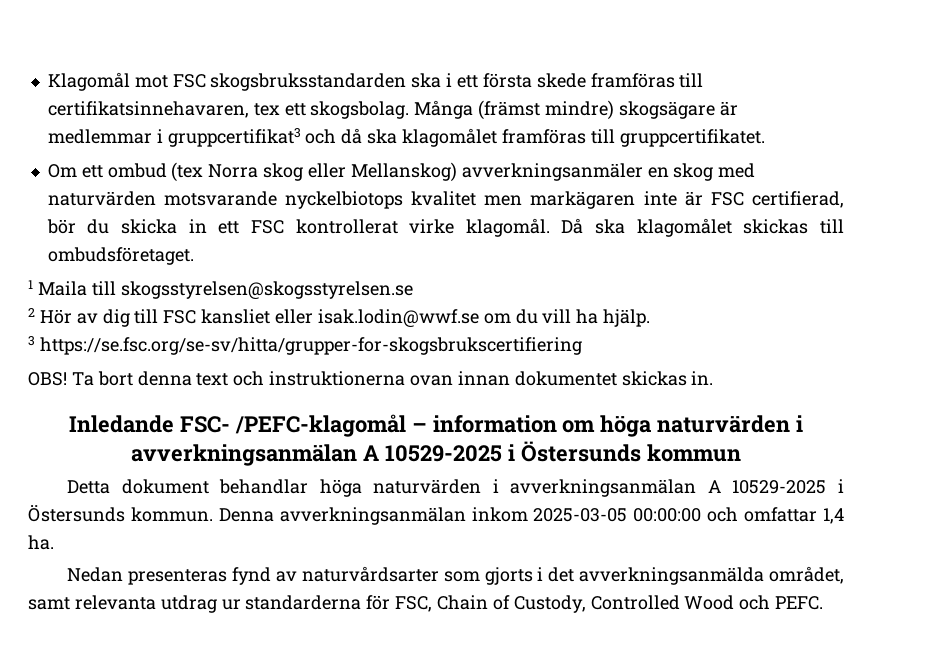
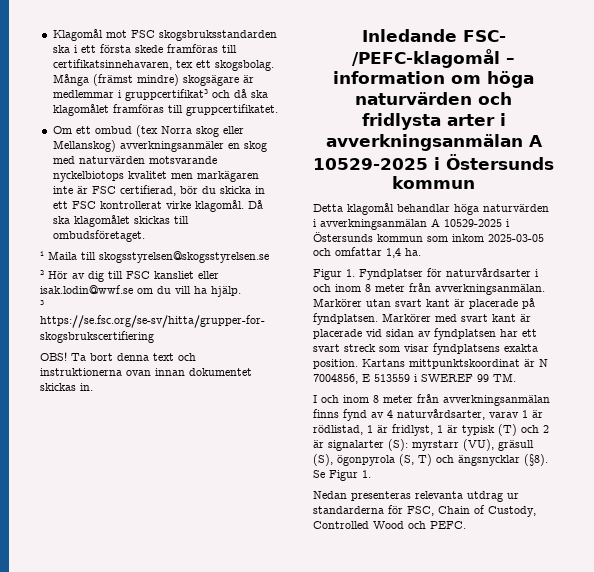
- Inledande FSC- /PEFC-klagomål – information om höga naturvärden i avverkningsanmälan A 10529-2025 i Östersunds kommun
+ Inledande FSC- /PEFC-klagomål – information om höga naturvärden och fridlysta arter i avverkningsanmälan A 10529-2025 i Östersunds kommun
- Detta dokument behandlar höga naturvärden i avverkningsanmälan A 10529-2025 i Östersunds kommun. Denna avverkningsanmälan inkom 2025-03-05 00:00:00 och omfattar 1,4 ha.
+ Detta klagomål behandlar höga naturvärden i avverkningsanmälan A 10529-2025 i Östersunds kommun som inkom 2025-03-05 och omfattar 1,4 ha.
- Nedan presenteras fynd av naturvårdsarter som gjorts i det avverkningsanmälda området, samt relevanta utdrag ur standarderna för FSC, Chain of Custody, Controlled Wood och PEFC.
+ Figur 1. Fyndplatser för naturvårdsarter i och inom 8 meter från avverkningsanmälan. Markörer utan svart kant är placerade på fyndplatsen. Markörer med svart kant är placerade vid sidan av fyndplatsen har ett svart streck som visar fyndplatsens exakta position. Kartans mittpunktskoordinat är N 7004856, E 513559 i SWEREF 99 TM.
+ I och inom 8 meter från avverkningsanmälan finns fynd av 4 naturvårdsarter, varav 1 är rödlistad, 1 är fridlyst, 1 är typisk (T) och 2 är signalarter (S): myrstarr (VU), gräsull (S), ögonpyrola (S, T) och ängsnycklar (§8). Se Figur 1.
+ Nedan presenteras relevanta utdrag ur standarderna för FSC, Chain of Custody, Controlled Wood och PEFC.

